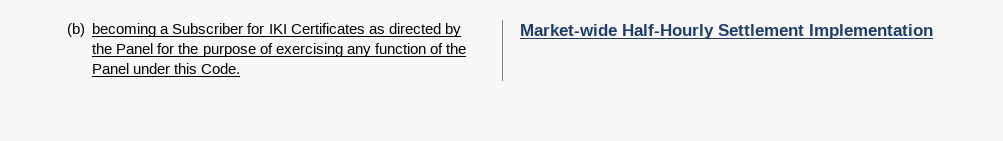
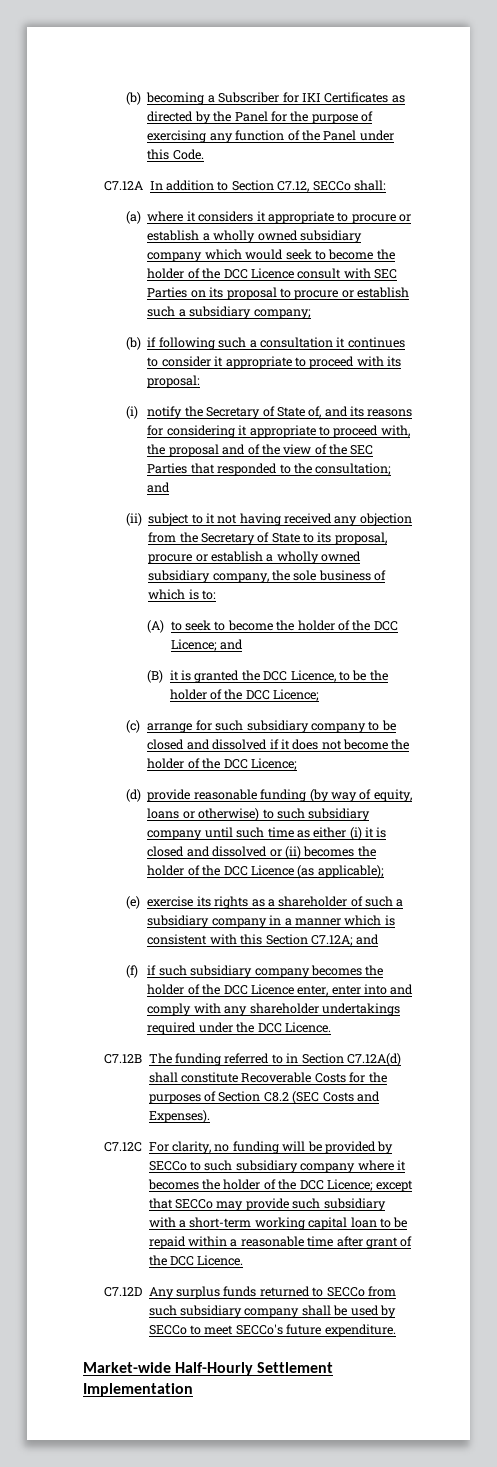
+ C7.12A In addition to Section C7.12, SECCo shall:
+ (a) where it considers it appropriate to procure or establish a wholly owned subsidiary company which would seek to become the holder of the DCC Licence consult with SEC Parties on its proposal to procure or establish such a subsidiary company;
+ (b) if following such a consultation it continues to consider it appropriate to proceed with its proposal:
+ (i) notify the Secretary of State of, and its reasons for considering it appropriate to proceed with, the proposal and of the view of the SEC Parties that responded to the consultation; and
+ (ii) subject to it not having received any objection from the Secretary of State to its proposal, procure or establish a wholly owned subsidiary company, the sole business of which is to:
+ (A) to seek to become the holder of the DCC Licence; and
+ (B) it is granted the DCC Licence, to be the holder of the DCC Licence;
+ (c) arrange for such subsidiary company to be closed and dissolved if it does not become the holder of the DCC Licence;
+ (d) provide reasonable funding (by way of equity, loans or otherwise) to such subsidiary company until such time as either (i) it is closed and dissolved or (ii) becomes the holder of the DCC Licence (as applicable);
+ (e) exercise its rights as a shareholder of such a subsidiary company in a manner which is consistent with this Section C7.12A; and
+ (f) if such subsidiary company becomes the holder of the DCC Licence enter, enter into and comply with any shareholder undertakings required under the DCC Licence.
+ C7.12B The funding referred to in Section C7.12A(d) shall constitute Recoverable Costs for the purposes of Section C8.2 (SEC Costs and Expenses).
+ C7.12C For clarity, no funding will be provided by SECCo to such subsidiary company where it becomes the holder of the DCC Licence; except that SECCo may provide such subsidiary with a short-term working capital loan to be repaid within a reasonable time after grant of the DCC Licence.
+ C7.12D Any surplus funds returned to SECCo from such subsidiary company shall be used by SECCo to meet SECCo's future expenditure.

